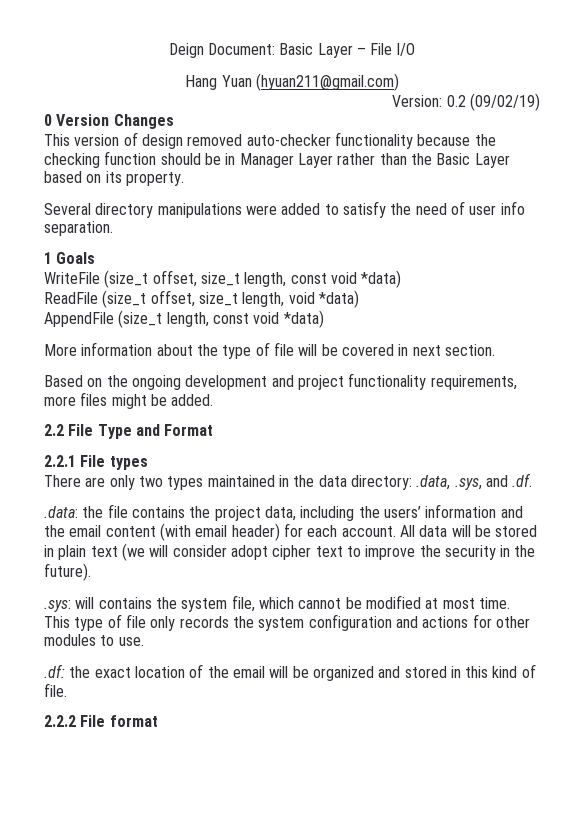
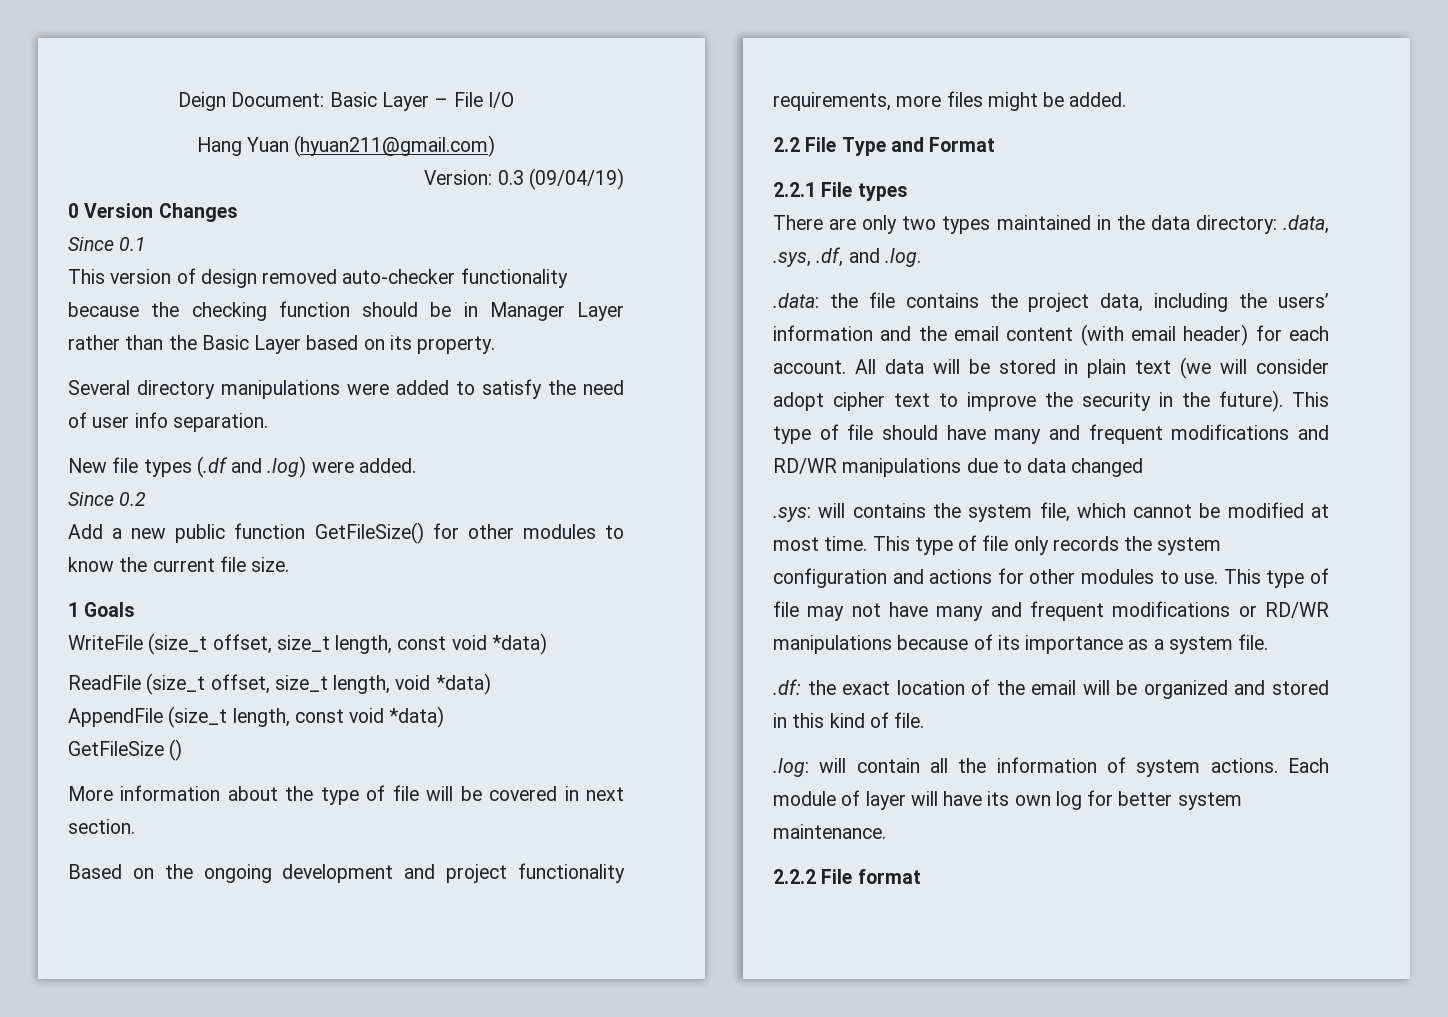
- Version: 0.2 (09/02/19)
+ Version: 0.3 (09/04/19)
+ Since 0.1
+ New file types (.df and .log) were added.
+ Since 0.2
+ Add a new public function GetFileSize() for other modules to know the current file size.
+ GetFileSize ()
- There are only two types maintained in the data directory: .data, .sys, and .df.
+ There are only two types maintained in the data directory: .data, .sys, .df, and .log.
+ This type of file should have many and frequent modifications and RD/WR manipulations due to data changed
+ This type of file may not have many and frequent modifications or RD/WR manipulations because of its importance as a system file.
+ .log: will contain all the information of system actions. Each module of layer will have its own log for better system maintenance.

